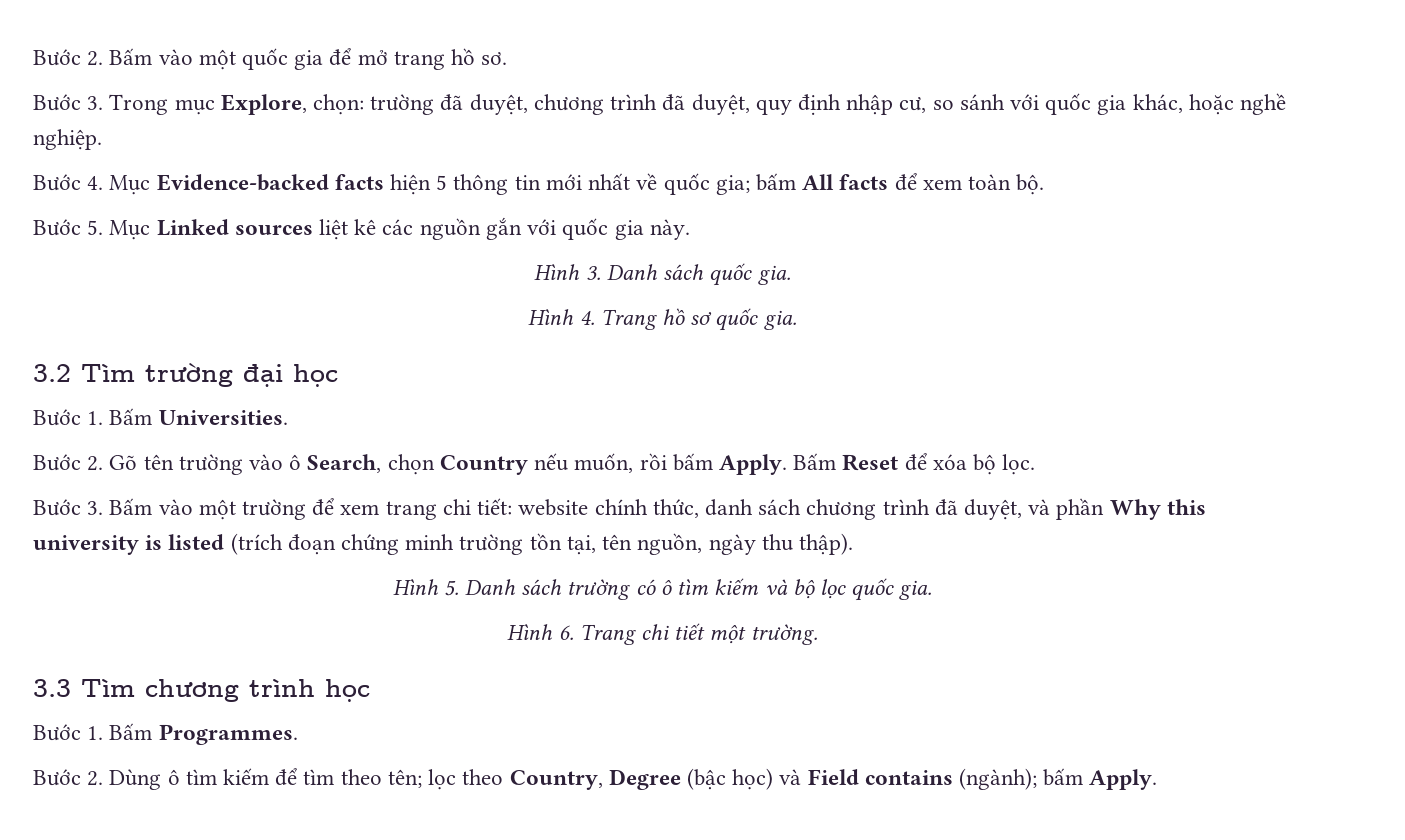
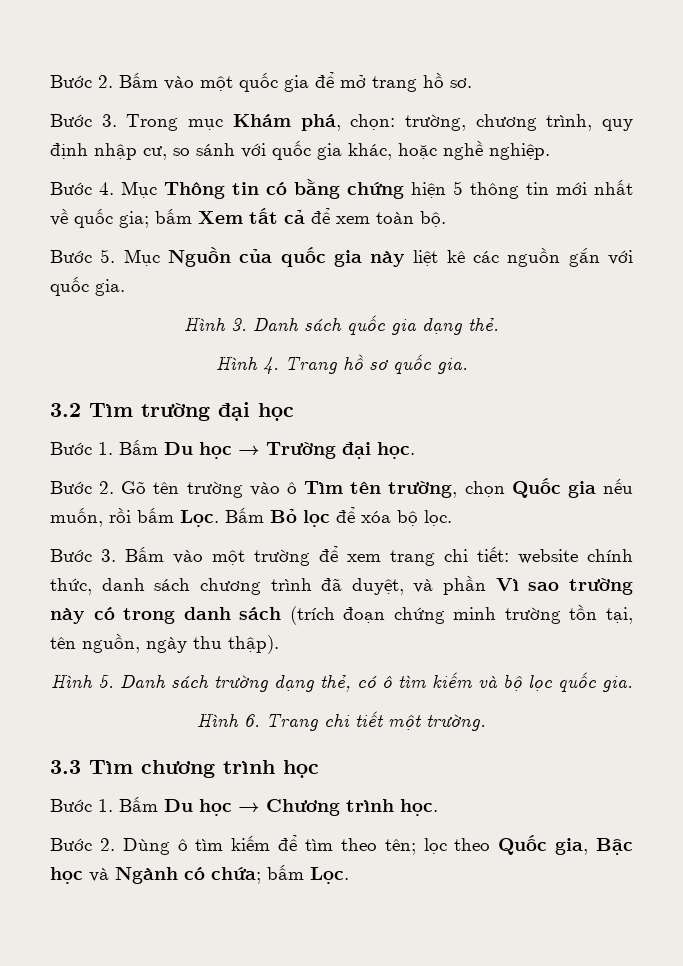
- Bước 3. Trong mục Explore, chọn: trường đã duyệt, chương trình đã duyệt, quy định nhập cư, so sánh với quốc gia khác, hoặc nghề nghiệp.
+ Bước 3. Trong mục Khám phá, chọn: trường, chương trình, quy định nhập cư, so sánh với quốc gia khác, hoặc nghề nghiệp.
- Bước 4. Mục Evidence-backed facts hiện 5 thông tin mới nhất về quốc gia; bấm All facts để xem toàn bộ.
+ Bước 4. Mục Thông tin có bằng chứng hiện 5 thông tin mới nhất về quốc gia; bấm Xem tất cả để xem toàn bộ.
- Bước 5. Mục Linked sources liệt kê các nguồn gắn với quốc gia này.
+ Bước 5. Mục Nguồn của quốc gia này liệt kê các nguồn gắn với quốc gia.
- Hình 3. Danh sách quốc gia.
+ Hình 3. Danh sách quốc gia dạng thẻ.
- Bước 1. Bấm Universities.
+ Bước 1. Bấm Du học → Trường đại học.
- Bước 2. Gõ tên trường vào ô Search, chọn Country nếu muốn, rồi bấm Apply. Bấm Reset để xóa bộ lọc.
+ Bước 2. Gõ tên trường vào ô Tìm tên trường, chọn Quốc gia nếu muốn, rồi bấm Lọc. Bấm Bỏ lọc để xóa bộ lọc.
- Bước 3. Bấm vào một trường để xem trang chi tiết: website chính thức, danh sách chương trình đã duyệt, và phần Why this university is listed (trích đoạn chứng minh trường tồn tại, tên nguồn, ngày thu thập).
+ Bước 3. Bấm vào một trường để xem trang chi tiết: website chính thức, danh sách chương trình đã duyệt, và phần Vì sao trường này có trong danh sách (trích đoạn chứng minh trường tồn tại, tên nguồn, ngày thu thập).
- Hình 5. Danh sách trường có ô tìm kiếm và bộ lọc quốc gia.
+ Hình 5. Danh sách trường dạng thẻ, có ô tìm kiếm và bộ lọc quốc gia.
- Bước 1. Bấm Programmes.
+ Bước 1. Bấm Du học → Chương trình học.
- Bước 2. Dùng ô tìm kiếm để tìm theo tên; lọc theo Country, Degree (bậc học) và Field contains (ngành); bấm Apply.
+ Bước 2. Dùng ô tìm kiếm để tìm theo tên; lọc theo Quốc gia, Bậc học và Ngành có chứa; bấm Lọc.

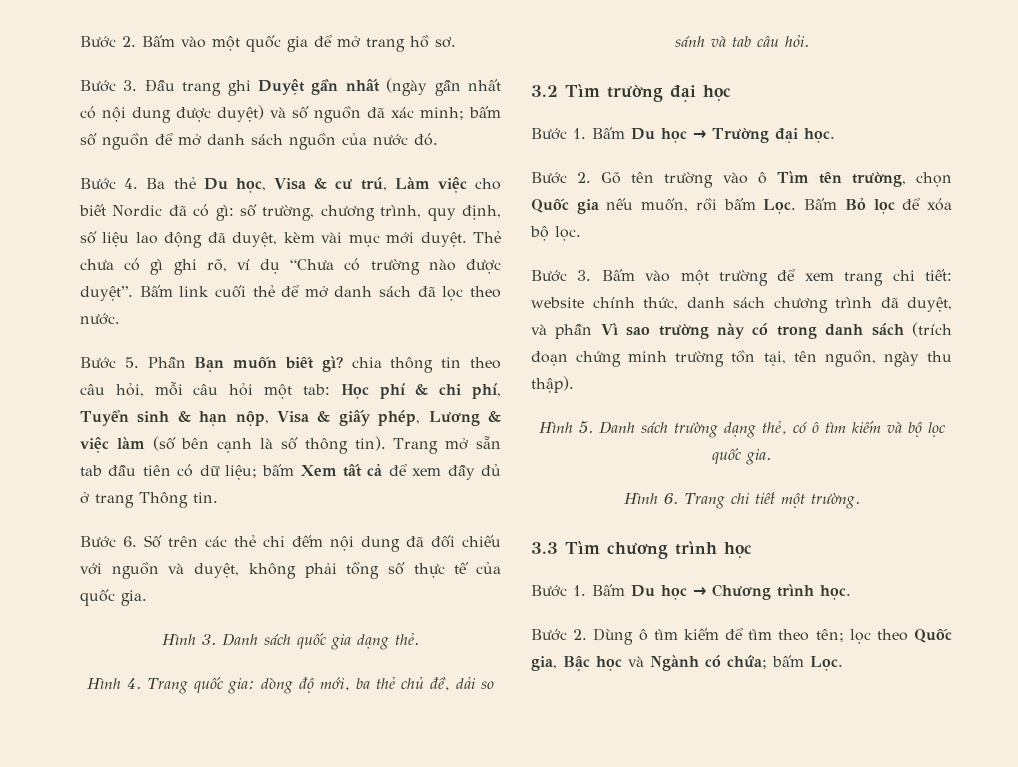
- Bước 3. Trong mục Khám phá, chọn: trường, chương trình, quy định nhập cư, so sánh với quốc gia khác, hoặc nghề nghiệp.
- Bước 4. Mục Thông tin có bằng chứng hiện 5 thông tin mới nhất về quốc gia; bấm Xem tất cả để xem toàn bộ.
- Bước 5. Mục Nguồn của quốc gia này liệt kê các nguồn gắn với quốc gia.
+ Bước 3. Đầu trang ghi Duyệt gần nhất (ngày gần nhất có nội dung được duyệt) và số nguồn đã xác minh; bấm số nguồn để mở danh sách nguồn của nước đó.
+ Bước 4. Ba thẻ Du học, Visa & cư trú, Làm việc cho biết Nordic đã có gì: số trường, chương trình, quy định, số liệu lao động đã duyệt, kèm vài mục mới duyệt. Thẻ chưa có gì ghi rõ, ví dụ “Chưa có trường nào được duyệt”. Bấm link cuối thẻ để mở danh sách đã lọc theo nước.
+ Bước 5. Phần Bạn muốn biết gì? chia thông tin theo câu hỏi, mỗi câu hỏi một tab: Học phí & chi phí, Tuyển sinh & hạn nộp, Visa & giấy phép, Lương & việc làm (số bên cạnh là số thông tin). Trang mở sẵn tab đầu tiên có dữ liệu; bấm Xem tất cả để xem đầy đủ ở trang Thông tin.
+ Bước 6. Số trên các thẻ chỉ đếm nội dung đã đối chiếu với nguồn và duyệt, không phải tổng số thực tế của quốc gia.
- Hình 4. Trang hồ sơ quốc gia.
+ Hình 4. Trang quốc gia: dòng độ mới, ba thẻ chủ đề, dải so sánh và tab câu hỏi.

